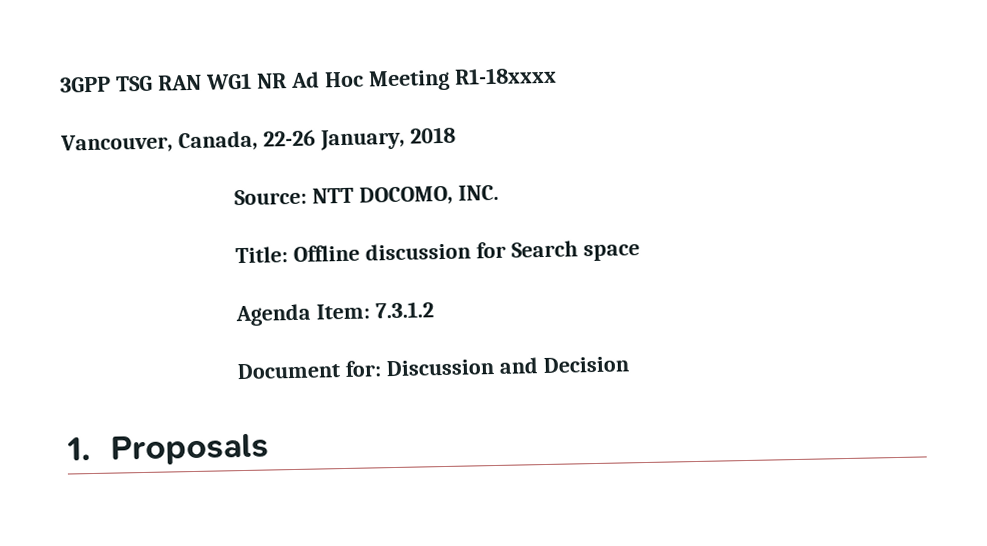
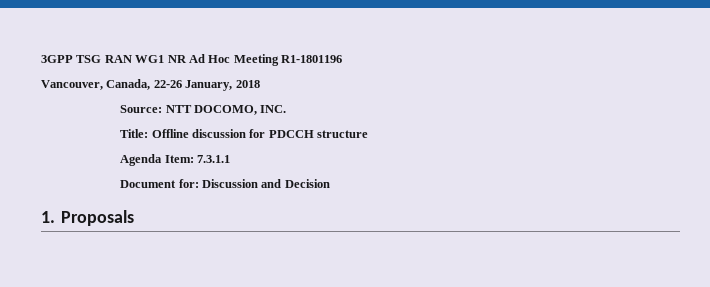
- 3GPP TSG RAN WG1 NR Ad Hoc Meeting R1-18xxxx
+ 3GPP TSG RAN WG1 NR Ad Hoc Meeting R1-1801196
- Title: Offline discussion for Search space
+ Title: Offline discussion for PDCCH structure
- Agenda Item: 7.3.1.2
+ Agenda Item: 7.3.1.1

